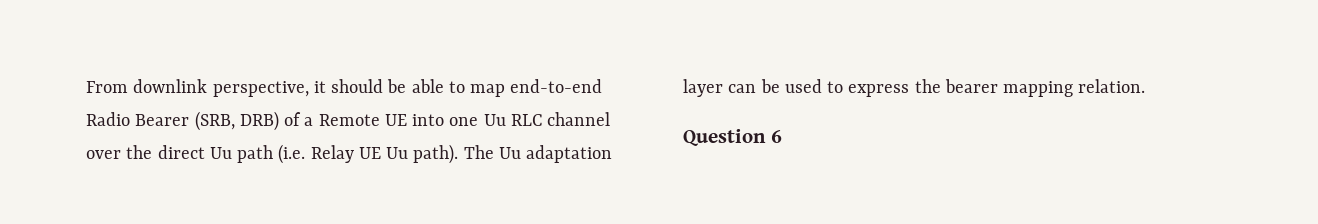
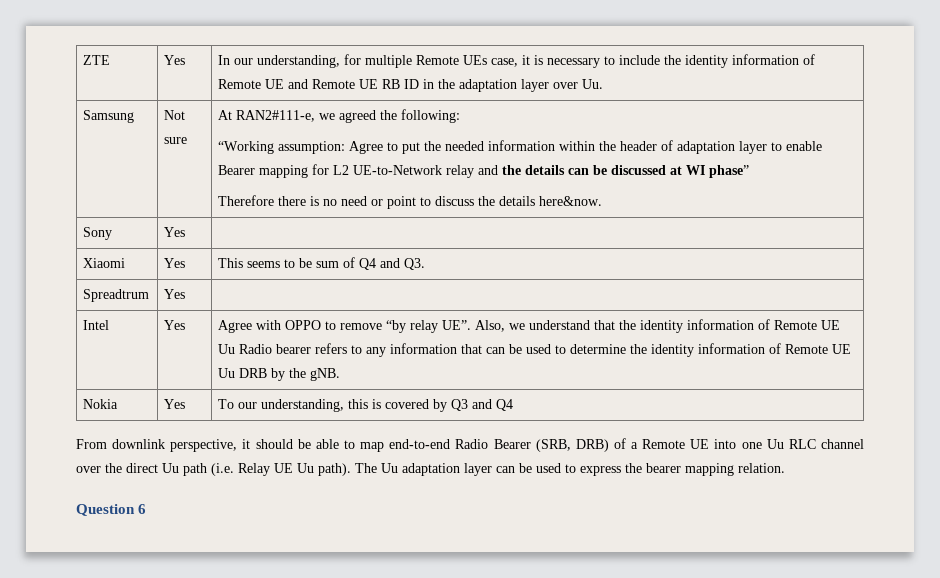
+ ZTE | Yes | In our understanding, for multiple Remote UEs case, it is necessary to include the identity information of Remote UE and Remote UE RB ID in the adaptation layer over Uu.
+ Samsung | Not sure | At RAN2#111-e, we agreed the following:
+ “Working assumption: Agree to put the needed information within the header of adaptation layer to enable Bearer mapping for L2 UE-to-Network relay and the details can be discussed at WI phase”
+ Therefore there is no need or point to discuss the details here&now.
+ Sony | Yes |
+ Xiaomi | Yes | This seems to be sum of Q4 and Q3.
+ Spreadtrum | Yes |
+ Intel | Yes | Agree with OPPO to remove “by relay UE”. Also, we understand that the identity information of Remote UE Uu Radio bearer refers to any information that can be used to determine the identity information of Remote UE Uu DRB by the gNB.
+ Nokia | Yes | To our understanding, this is covered by Q3 and Q4

